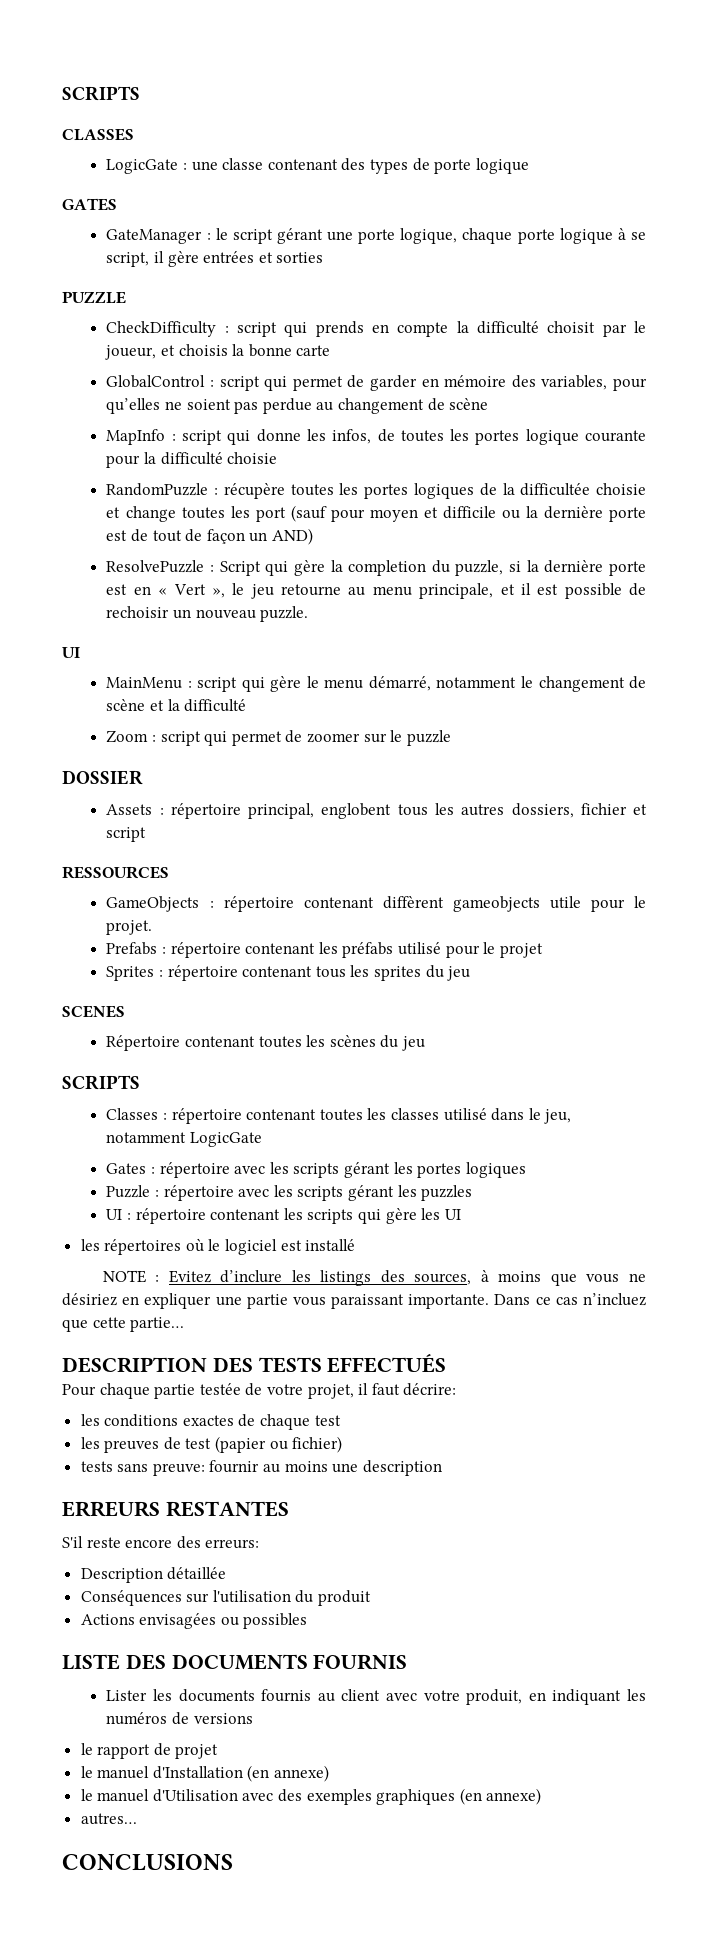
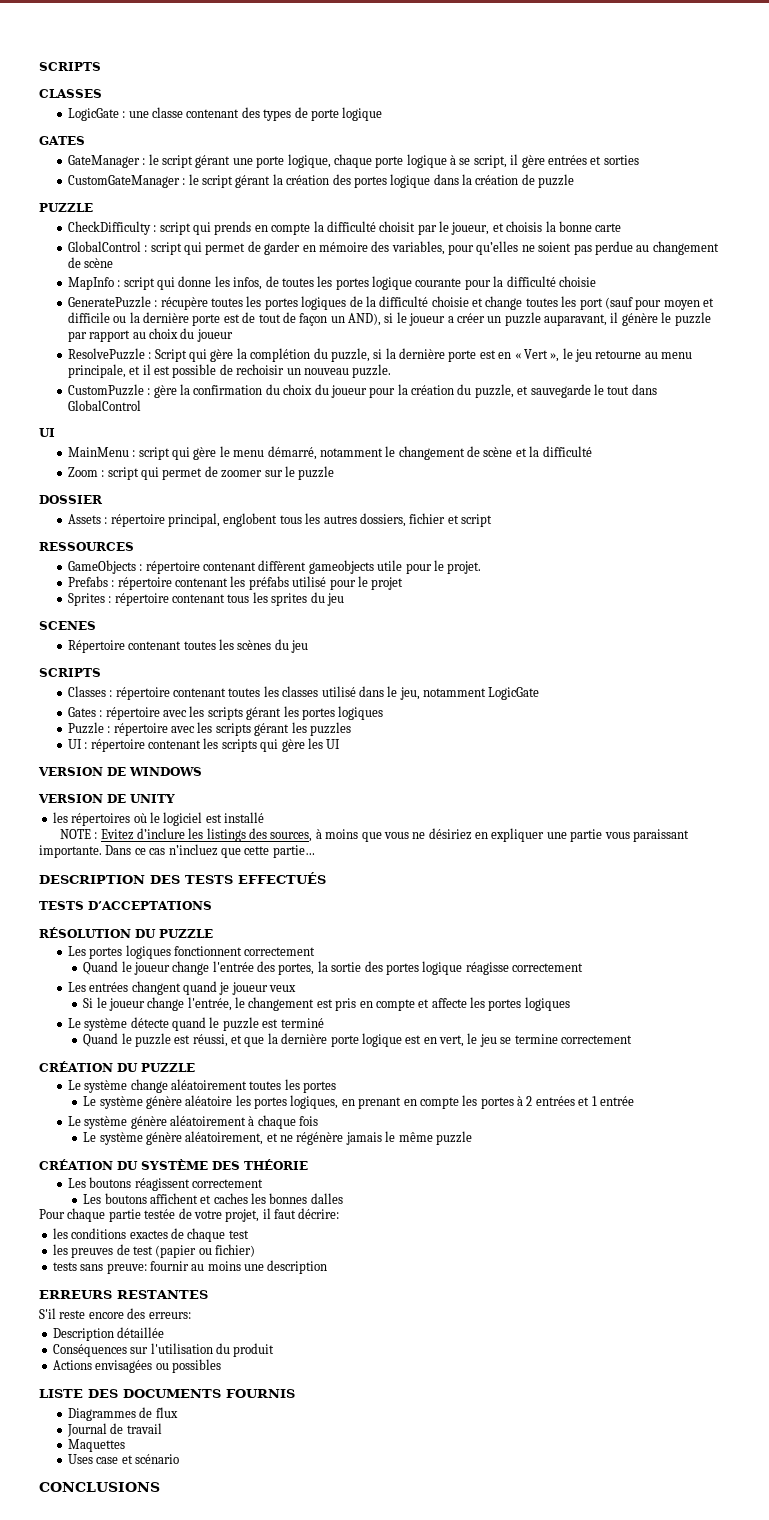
+ CustomGateManager : le script gérant la création des portes logique dans la création de puzzle
- RandomPuzzle : récupère toutes les portes logiques de la difficultée choisie et change toutes les port (sauf pour moyen et difficile ou la dernière porte est de tout de façon un AND)
+ GeneratePuzzle : récupère toutes les portes logiques de la difficulté choisie et change toutes les port (sauf pour moyen et difficile ou la dernière porte est de tout de façon un AND), si le joueur a créer un puzzle auparavant, il génère le puzzle par rapport au choix du joueur
- ResolvePuzzle : Script qui gère la completion du puzzle, si la dernière porte est en « Vert », le jeu retourne au menu principale, et il est possible de rechoisir un nouveau puzzle.
+ ResolvePuzzle : Script qui gère la complétion du puzzle, si la dernière porte est en « Vert », le jeu retourne au menu principale, et il est possible de rechoisir un nouveau puzzle.
+ CustomPuzzle : gère la confirmation du choix du joueur pour la création du puzzle, et sauvegarde le tout dans GlobalControl
+ VERSION DE WINDOWS
+ VERSION DE UNITY
+ TESTS D’ACCEPTATIONS
+ RÉSOLUTION DU PUZZLE
+ Les portes logiques fonctionnent correctement
+ Quand le joueur change l'entrée des portes, la sortie des portes logique réagisse correctement
+ Les entrées changent quand je joueur veux
+ Si le joueur change l'entrée, le changement est pris en compte et affecte les portes logiques
+ Le système détecte quand le puzzle est terminé
+ Quand le puzzle est réussi, et que la dernière porte logique est en vert, le jeu se termine correctement
+ CRÉATION DU PUZZLE
+ Le système change aléatoirement toutes les portes
+ Le système génère aléatoire les portes logiques, en prenant en compte les portes à 2 entrées et 1 entrée
+ Le système génère aléatoirement à chaque fois
+ Le système génère aléatoirement, et ne régénère jamais le même puzzle
+ CRÉATION DU SYSTÈME DES THÉORIE
+ Les boutons réagissent correctement
+ Les boutons affichent et caches les bonnes dalles
- Lister les documents fournis au client avec votre produit, en indiquant les numéros de versions
- le rapport de projet
- le manuel d'Installation (en annexe)
- le manuel d'Utilisation avec des exemples graphiques (en annexe)
- autres…
+ Diagrammes de flux
+ Journal de travail
+ Maquettes
+ Uses case et scénario

